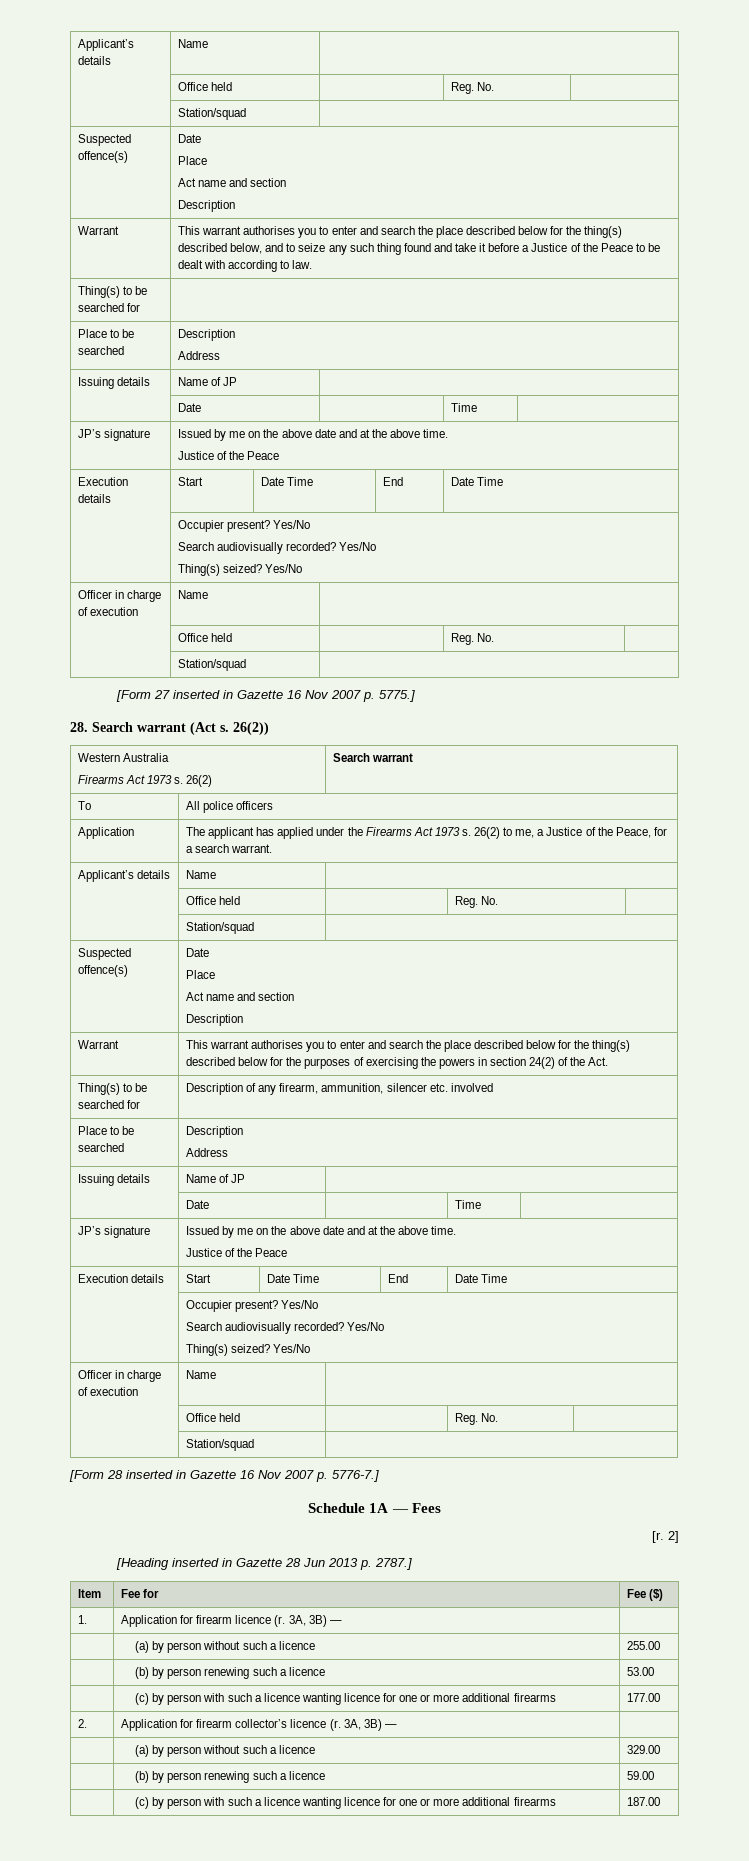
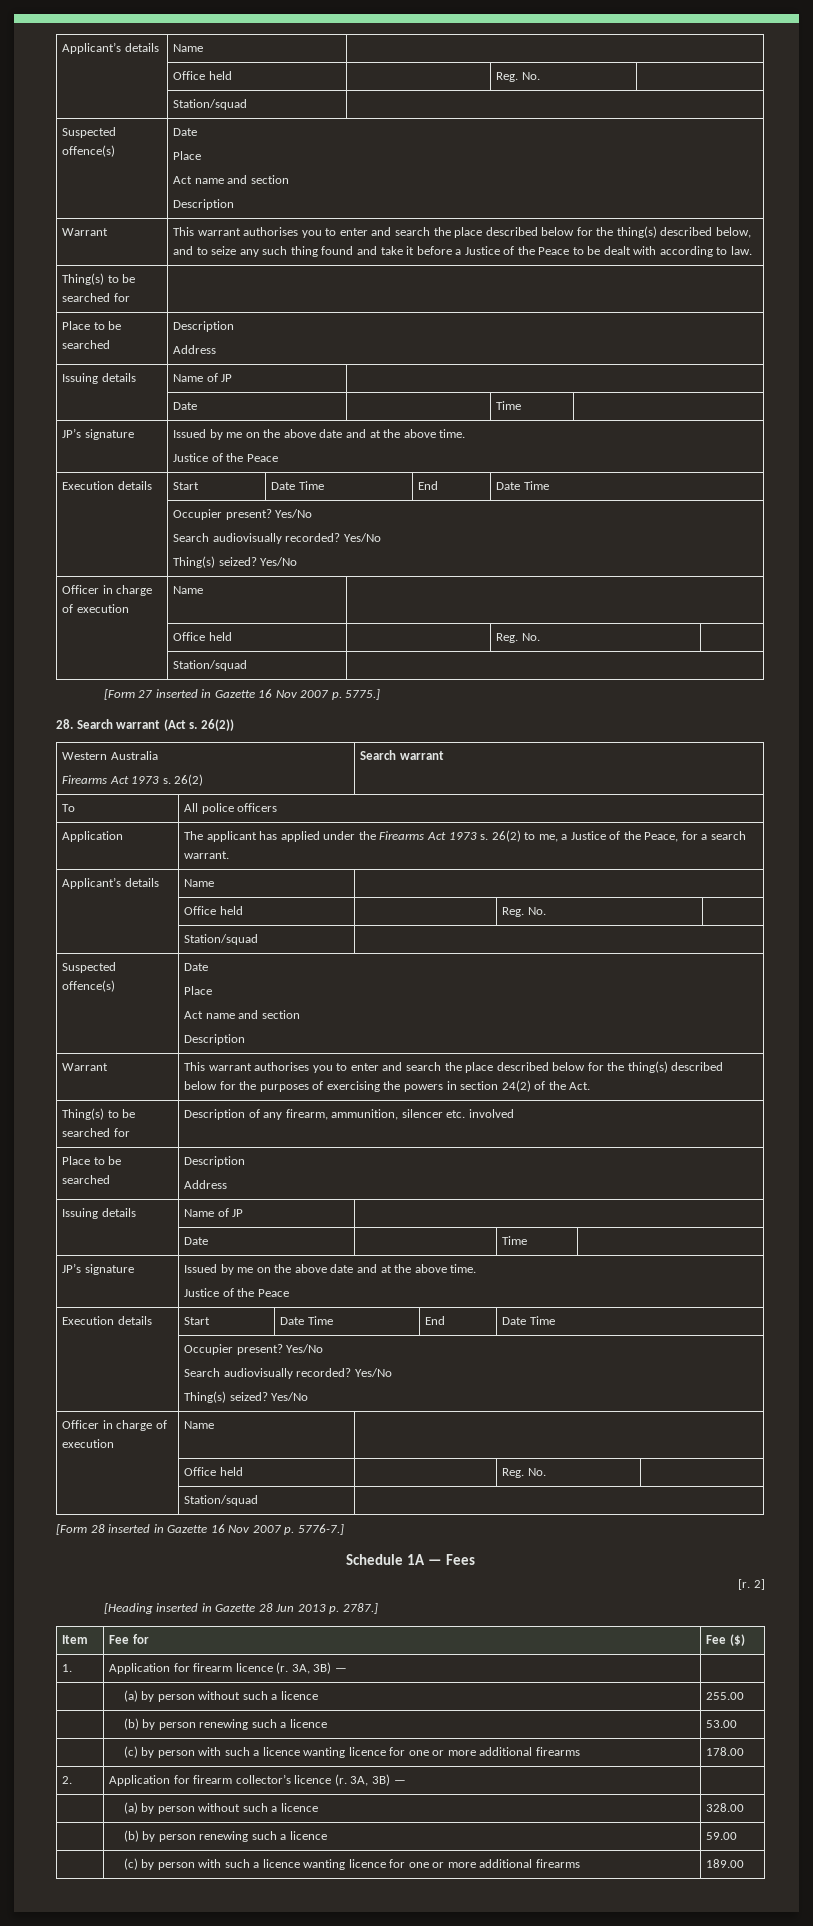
- | (c) by person with such a licence wanting licence for one or more additional firearms | 177.00
+ | (c) by person with such a licence wanting licence for one or more additional firearms | 178.00
- | (a) by person without such a licence | 329.00
+ | (a) by person without such a licence | 328.00
- | (c) by person with such a licence wanting licence for one or more additional firearms | 187.00
+ | (c) by person with such a licence wanting licence for one or more additional firearms | 189.00

